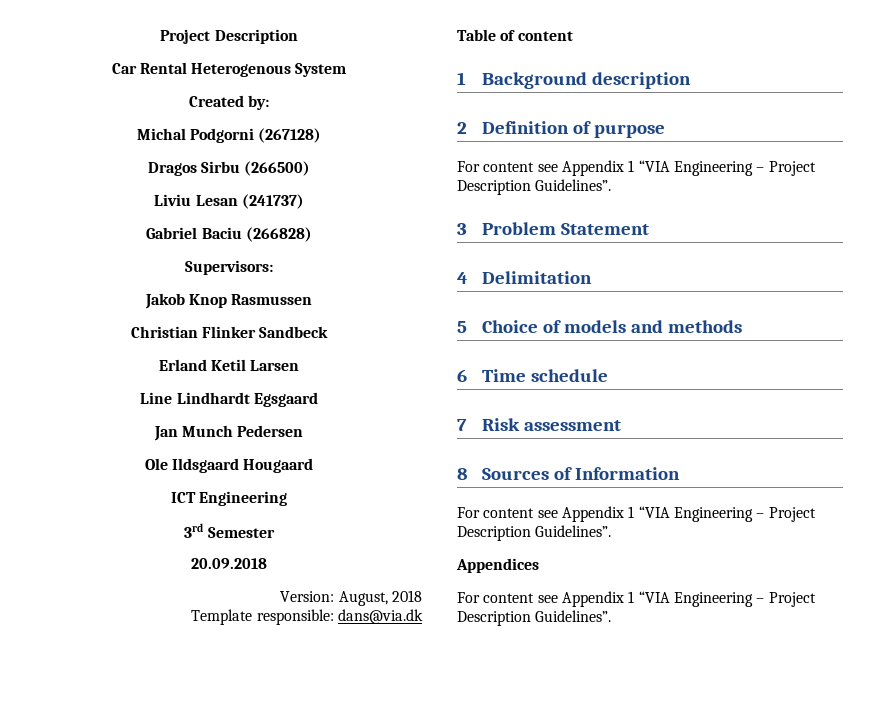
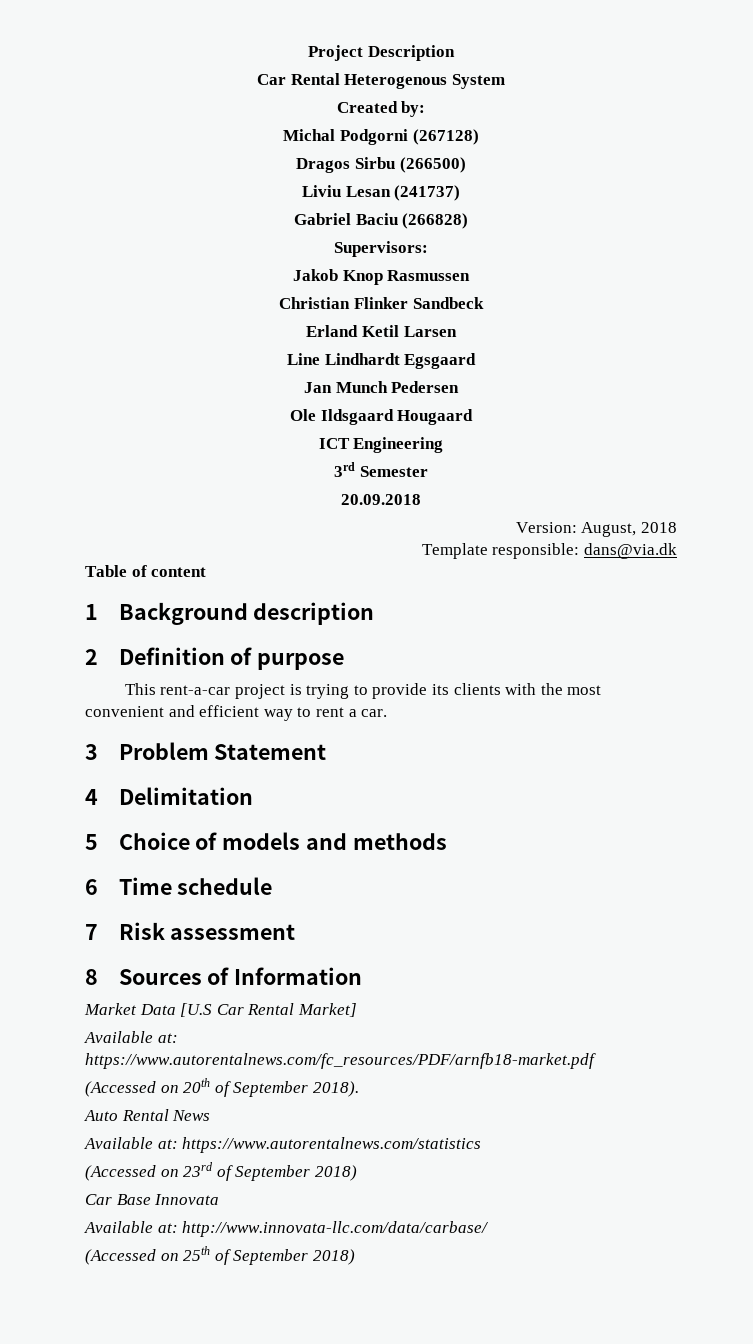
  2 Definition of purpose
- For content see Appendix 1 “VIA Engineering – Project Description Guidelines”.
+ This rent-a-car project is trying to provide its clients with the most convenient and efficient way to rent a car.
  8 Sources of Information
- For content see Appendix 1 “VIA Engineering – Project Description Guidelines”.
- Appendices
- For content see Appendix 1 “VIA Engineering – Project Description Guidelines”.
+ Market Data [U.S Car Rental Market]
+ Available at: https://www.autorentalnews.com/fc_resources/PDF/arnfb18-market.pdf
+ (Accessed on 20th of September 2018).
+ Auto Rental News
+ Available at: https://www.autorentalnews.com/statistics
+ (Accessed on 23rd of September 2018)
+ Car Base Innovata
+ Available at: http://www.innovata-llc.com/data/carbase/
+ (Accessed on 25th of September 2018)

